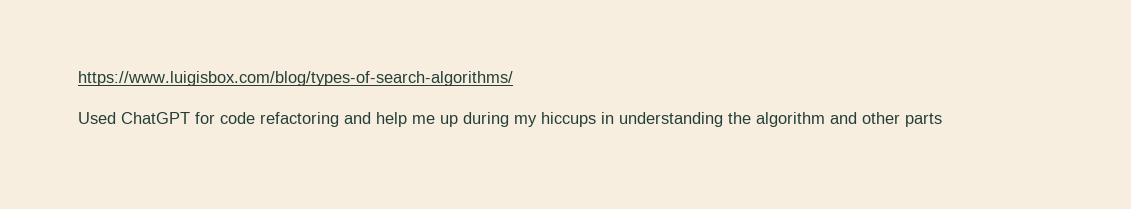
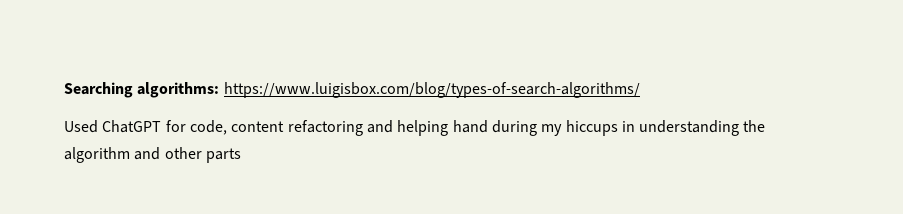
- https://www.luigisbox.com/blog/types-of-search-algorithms/
+ Searching algorithms: https://www.luigisbox.com/blog/types-of-search-algorithms/
- Used ChatGPT for code refactoring and help me up during my hiccups in understanding the algorithm and other parts
+ Used ChatGPT for code, content refactoring and helping hand during my hiccups in understanding the algorithm and other parts

